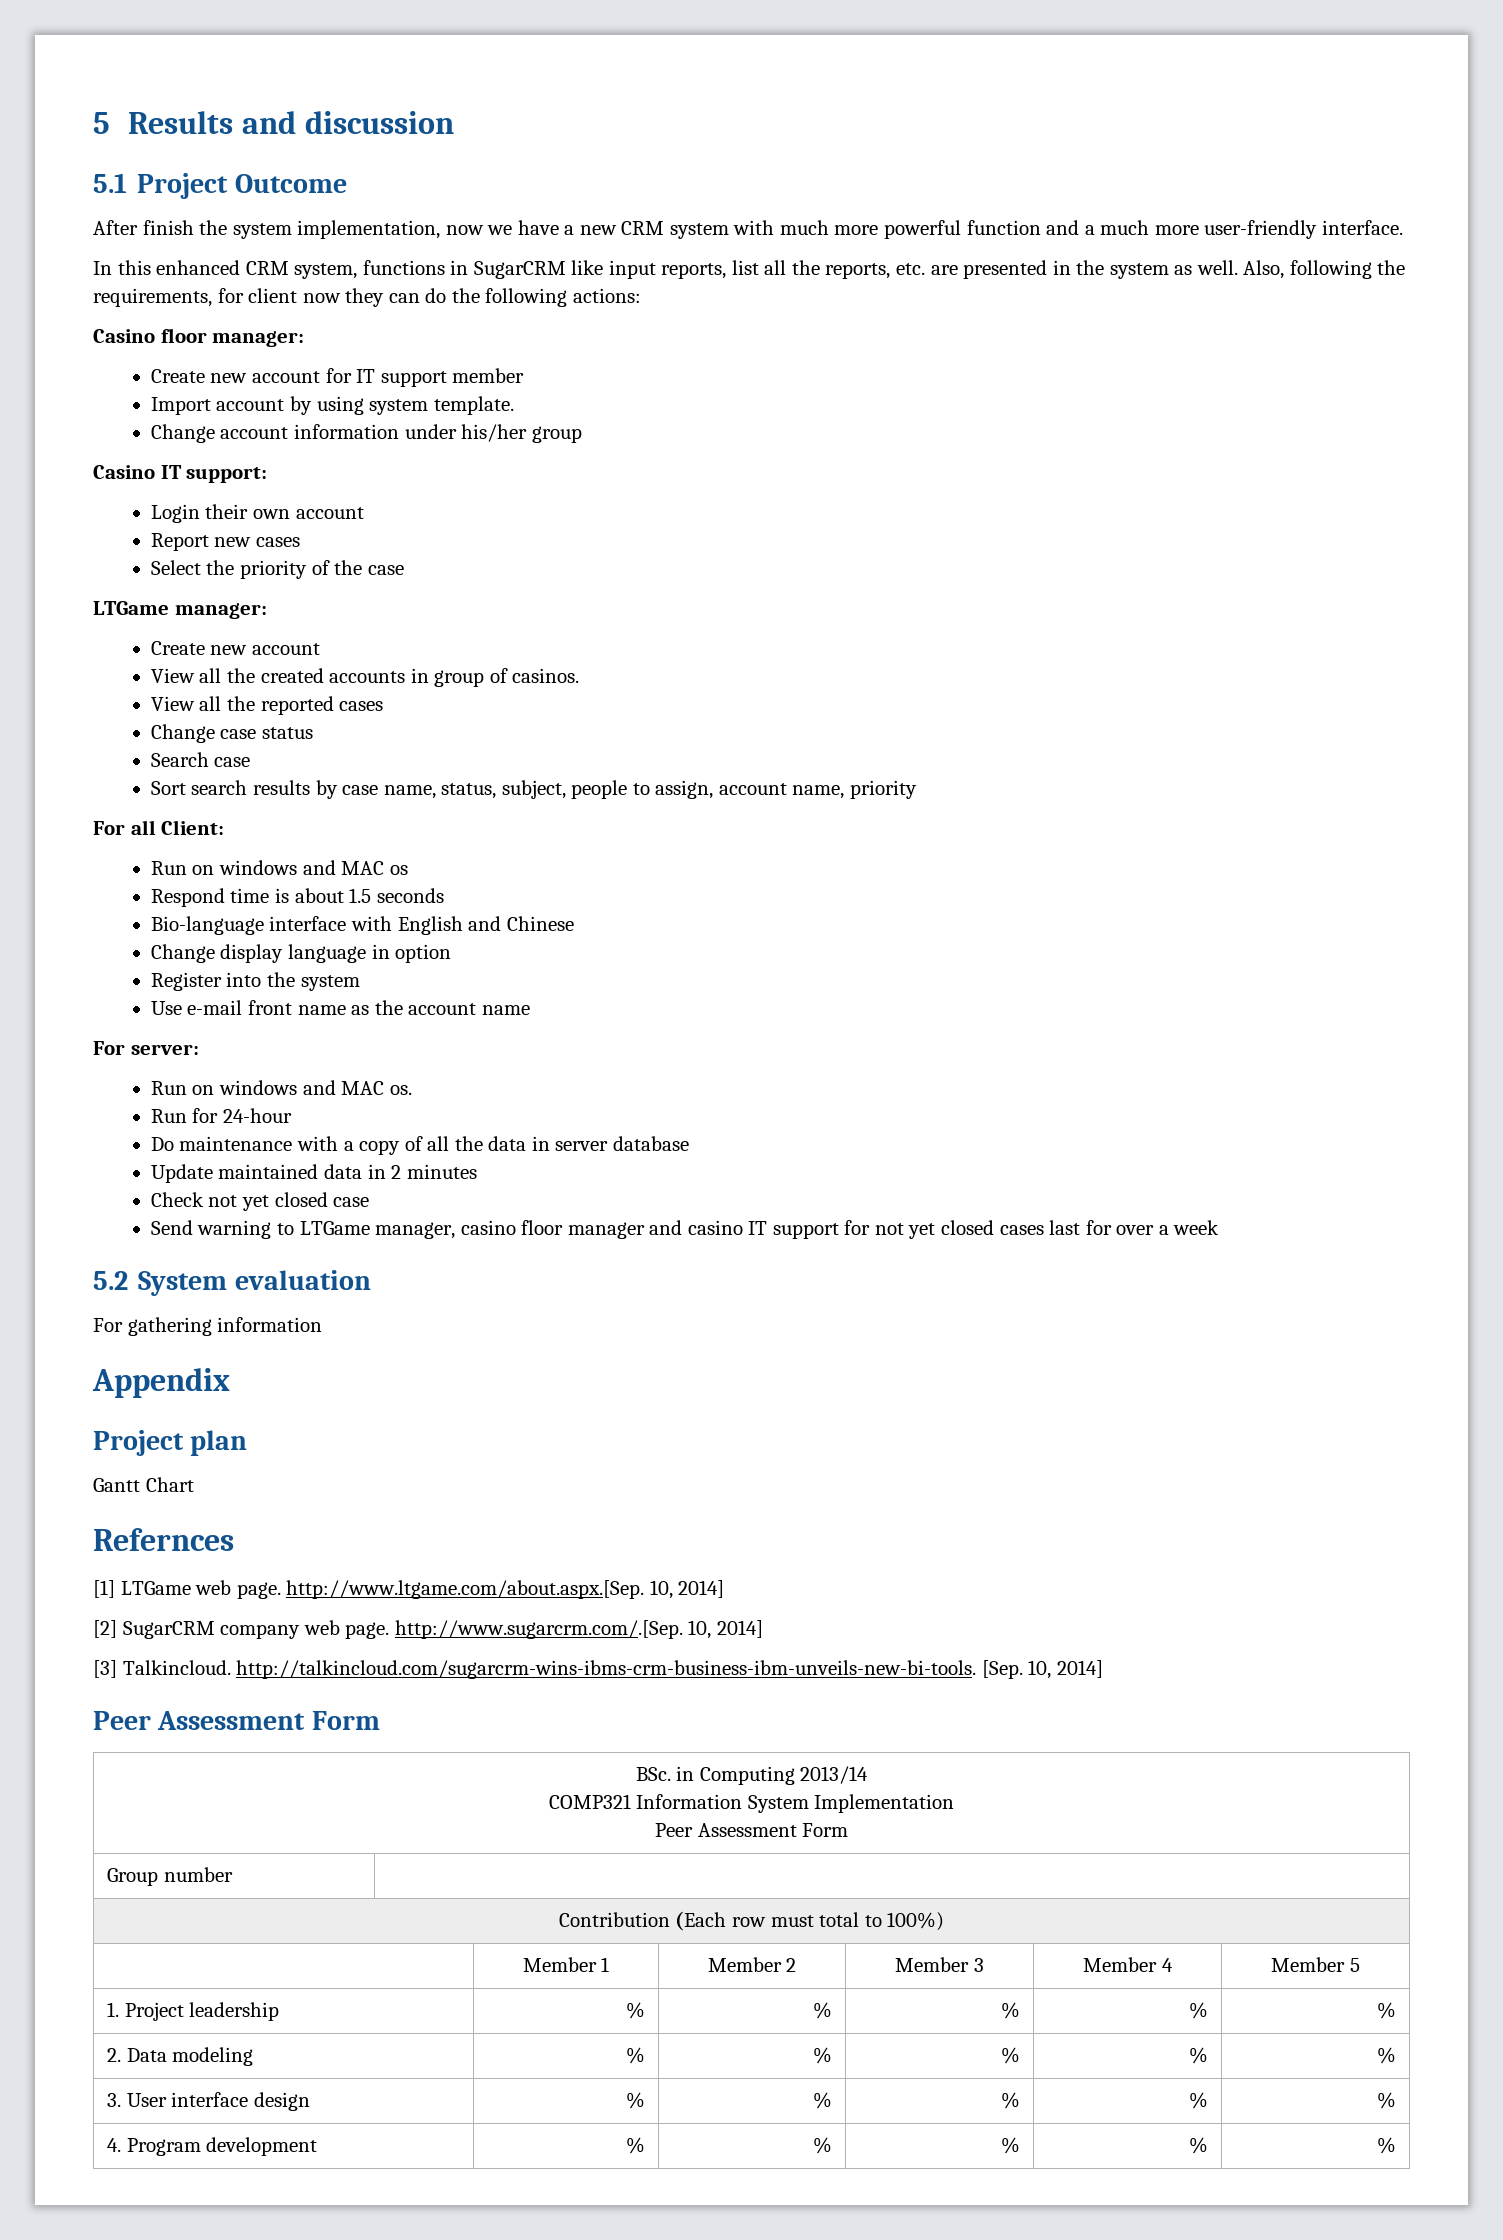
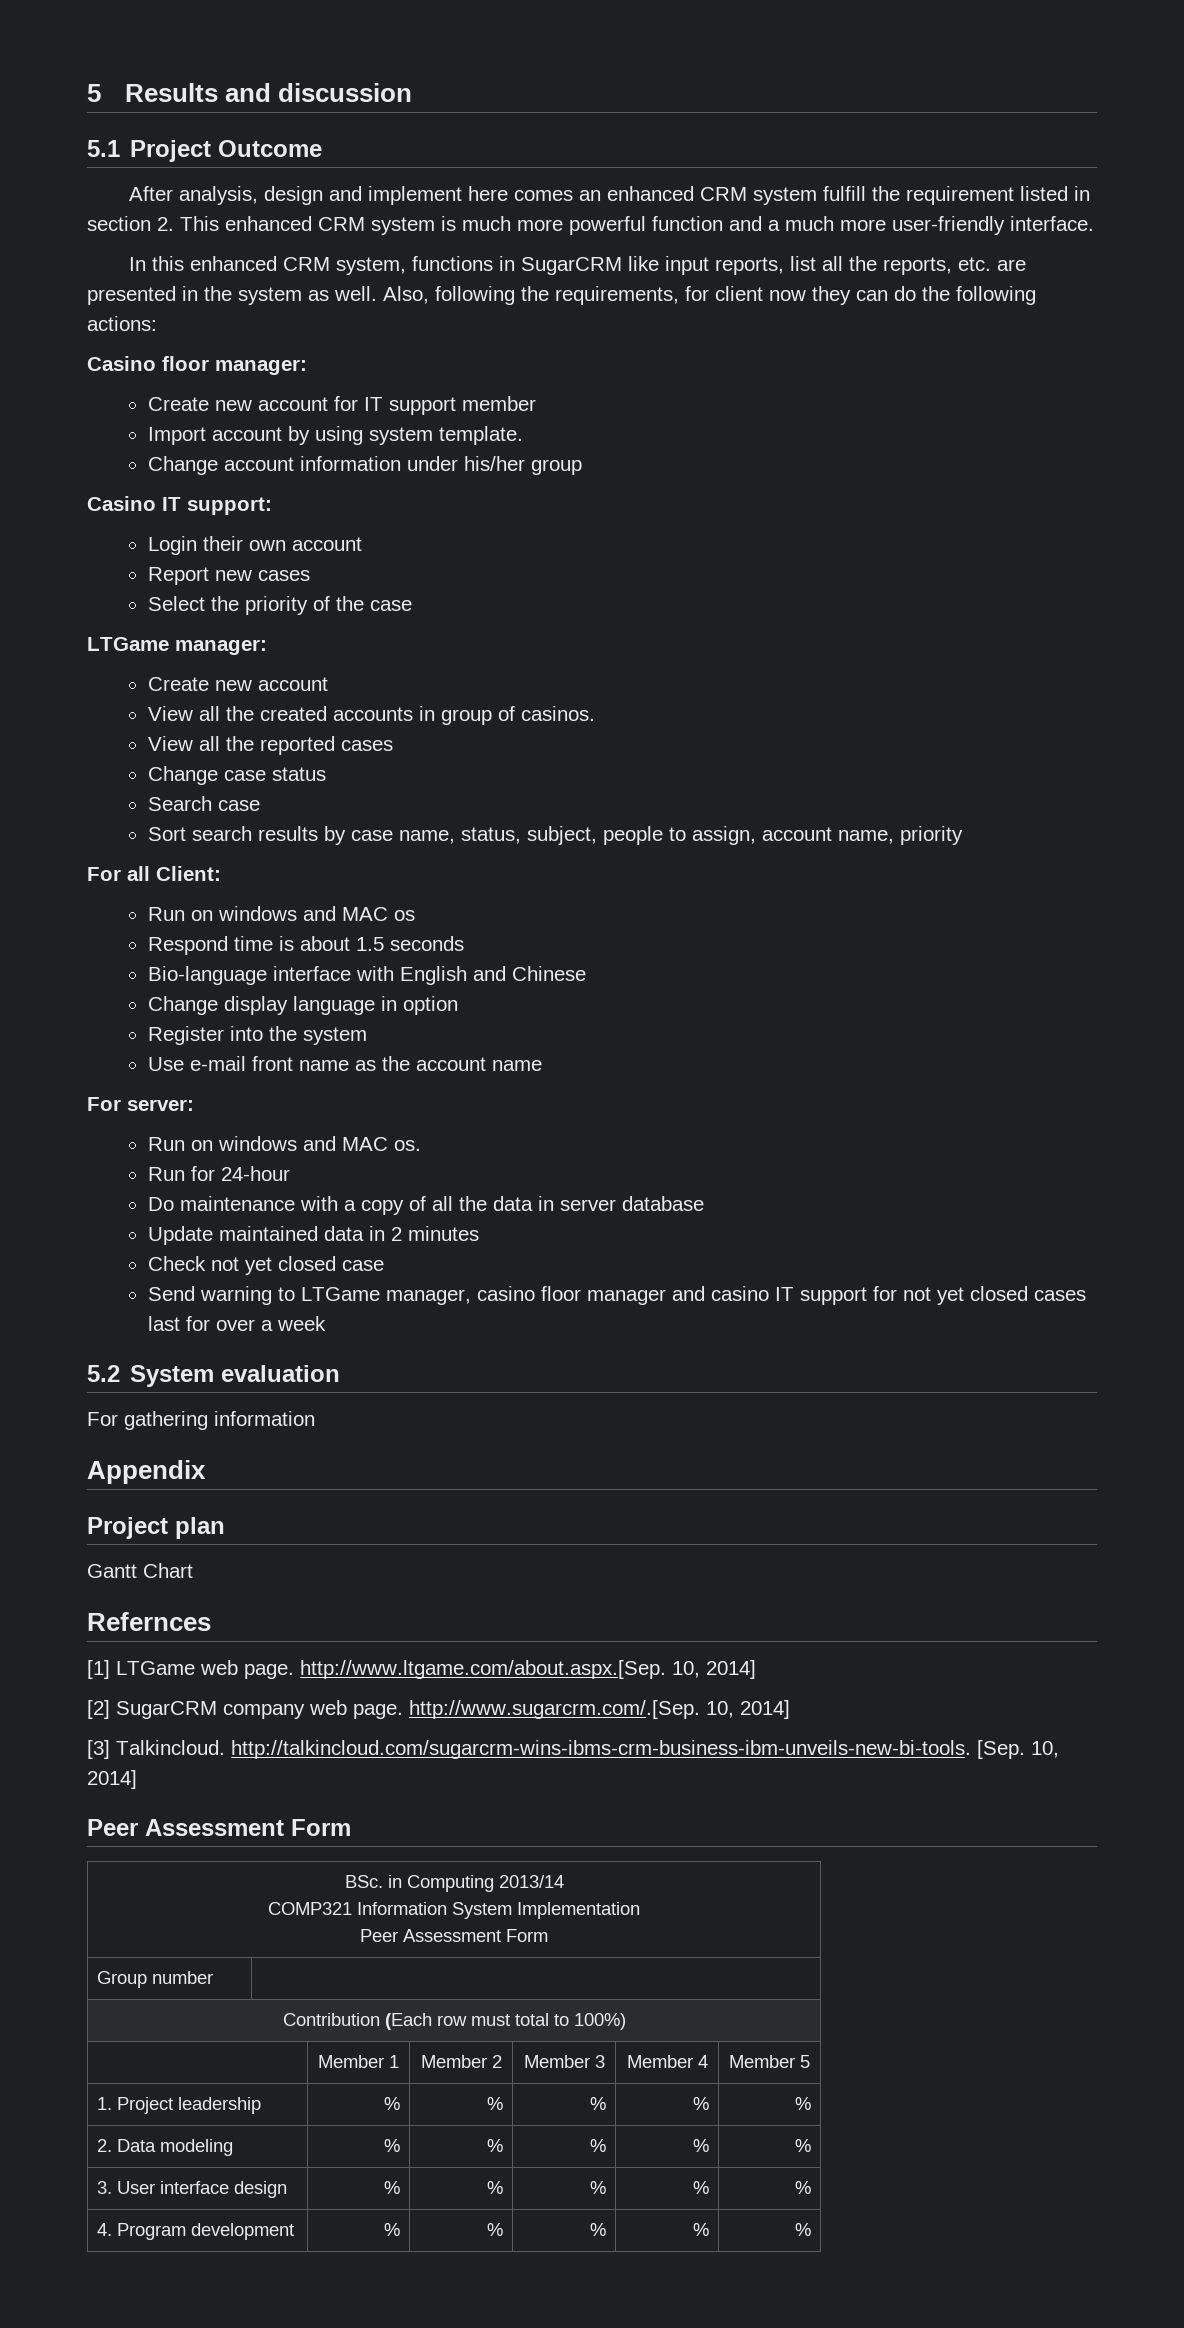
- After finish the system implementation, now we have a new CRM system with much more powerful function and a much more user-friendly interface.
+ After analysis, design and implement here comes an enhanced CRM system fulfill the requirement listed in section 2. This enhanced CRM system is much more powerful function and a much more user-friendly interface.

